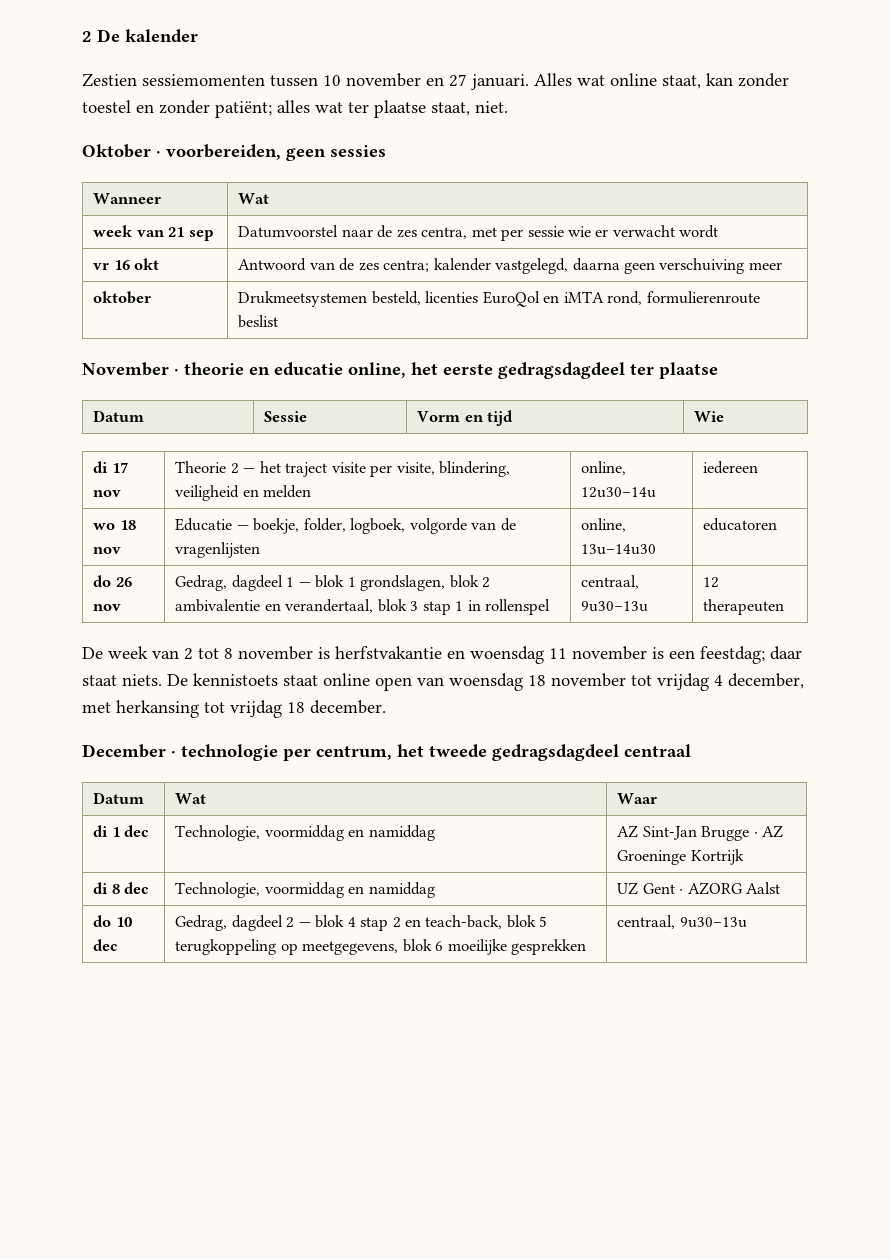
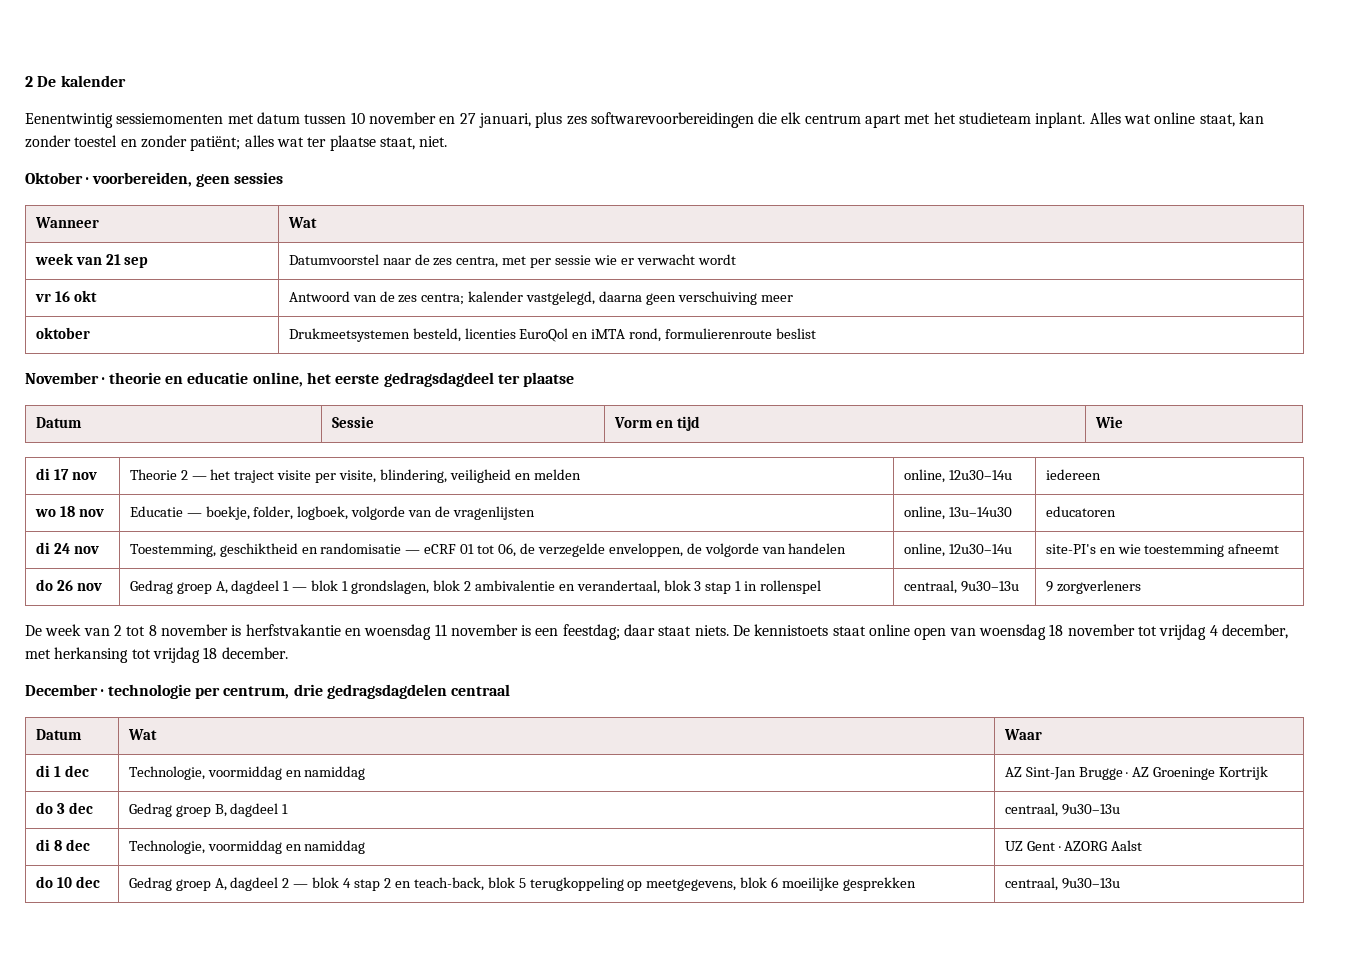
- Zestien sessiemomenten tussen 10 november en 27 januari.
+ Eenentwintig sessiemomenten met datum tussen 10 november en 27 januari, plus zes softwarevoorbereidingen die elk centrum apart met het studieteam inplant.
+ di 24 nov | Toestemming, geschiktheid en randomisatie — eCRF 01 tot 06, de verzegelde enveloppen, de volgorde van handelen | online, 12u30–14u | site-PI's en wie toestemming afneemt
- do 26 nov | Gedrag, dagdeel 1 — blok 1 grondslagen, blok 2 ambivalentie en verandertaal, blok 3 stap 1 in rollenspel | centraal, 9u30–13u | 12 therapeuten
+ do 26 nov | Gedrag groep A, dagdeel 1 — blok 1 grondslagen, blok 2 ambivalentie en verandertaal, blok 3 stap 1 in rollenspel | centraal, 9u30–13u | 9 zorgverleners
- December · technologie per centrum, het tweede gedragsdagdeel centraal
+ December · technologie per centrum, drie gedragsdagdelen centraal
+ do 3 dec | Gedrag groep B, dagdeel 1 | centraal, 9u30–13u
- do 10 dec | Gedrag, dagdeel 2 — blok 4 stap 2 en teach-back, blok 5 terugkoppeling op meetgegevens, blok 6 moeilijke gesprekken | centraal, 9u30–13u
+ do 10 dec | Gedrag groep A, dagdeel 2 — blok 4 stap 2 en teach-back, blok 5 terugkoppeling op meetgegevens, blok 6 moeilijke gesprekken | centraal, 9u30–13u

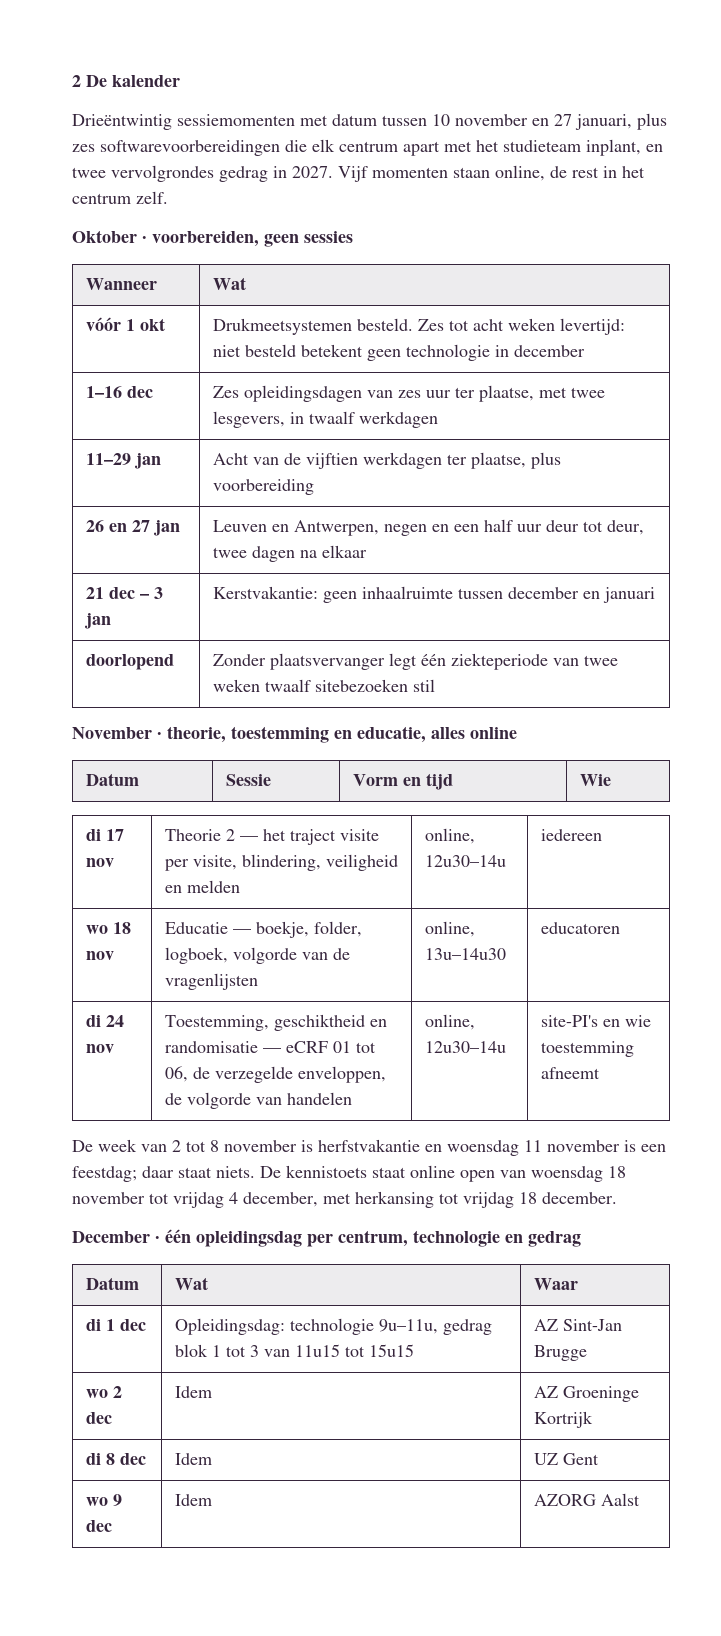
- Eenentwintig sessiemomenten met datum tussen 10 november en 27 januari, plus zes softwarevoorbereidingen die elk centrum apart met het studieteam inplant. Alles wat online staat, kan zonder toestel en zonder patiënt; alles wat ter plaatse staat, niet.
+ Drieëntwintig sessiemomenten met datum tussen 10 november en 27 januari, plus zes softwarevoorbereidingen die elk centrum apart met het studieteam inplant, en twee vervolgrondes gedrag in 2027. Vijf momenten staan online, de rest in het centrum zelf.
- week van 21 sep | Datumvoorstel naar de zes centra, met per sessie wie er verwacht wordt
- vr 16 okt | Antwoord van de zes centra; kalender vastgelegd, daarna geen verschuiving meer
- oktober | Drukmeetsystemen besteld, licenties EuroQol en iMTA rond, formulierenroute beslist
- November · theorie en educatie online, het eerste gedragsdagdeel ter plaatse
+ vóór 1 okt | Drukmeetsystemen besteld. Zes tot acht weken levertijd: niet besteld betekent geen technologie in december
+ 1–16 dec | Zes opleidingsdagen van zes uur ter plaatse, met twee lesgevers, in twaalf werkdagen
+ 11–29 jan | Acht van de vijftien werkdagen ter plaatse, plus voorbereiding
+ 26 en 27 jan | Leuven en Antwerpen, negen en een half uur deur tot deur, twee dagen na elkaar
+ 21 dec – 3 jan | Kerstvakantie: geen inhaalruimte tussen december en januari
+ doorlopend | Zonder plaatsvervanger legt één ziekteperiode van twee weken twaalf sitebezoeken stil
+ November · theorie, toestemming en educatie, alles online
- do 26 nov | Gedrag groep A, dagdeel 1 — blok 1 grondslagen, blok 2 ambivalentie en verandertaal, blok 3 stap 1 in rollenspel | centraal, 9u30–13u | 9 zorgverleners
- December · technologie per centrum, drie gedragsdagdelen centraal
+ December · één opleidingsdag per centrum, technologie en gedrag
- di 1 dec | Technologie, voormiddag en namiddag | AZ Sint-Jan Brugge · AZ Groeninge Kortrijk
+ di 1 dec | Opleidingsdag: technologie 9u–11u, gedrag blok 1 tot 3 van 11u15 tot 15u15 | AZ Sint-Jan Brugge
+ wo 2 dec | Idem | AZ Groeninge Kortrijk
- do 3 dec | Gedrag groep B, dagdeel 1 | centraal, 9u30–13u
- di 8 dec | Technologie, voormiddag en namiddag | UZ Gent · AZORG Aalst
- do 10 dec | Gedrag groep A, dagdeel 2 — blok 4 stap 2 en teach-back, blok 5 terugkoppeling op meetgegevens, blok 6 moeilijke gesprekken | centraal, 9u30–13u
+ di 8 dec | Idem | UZ Gent
+ wo 9 dec | Idem | AZORG Aalst

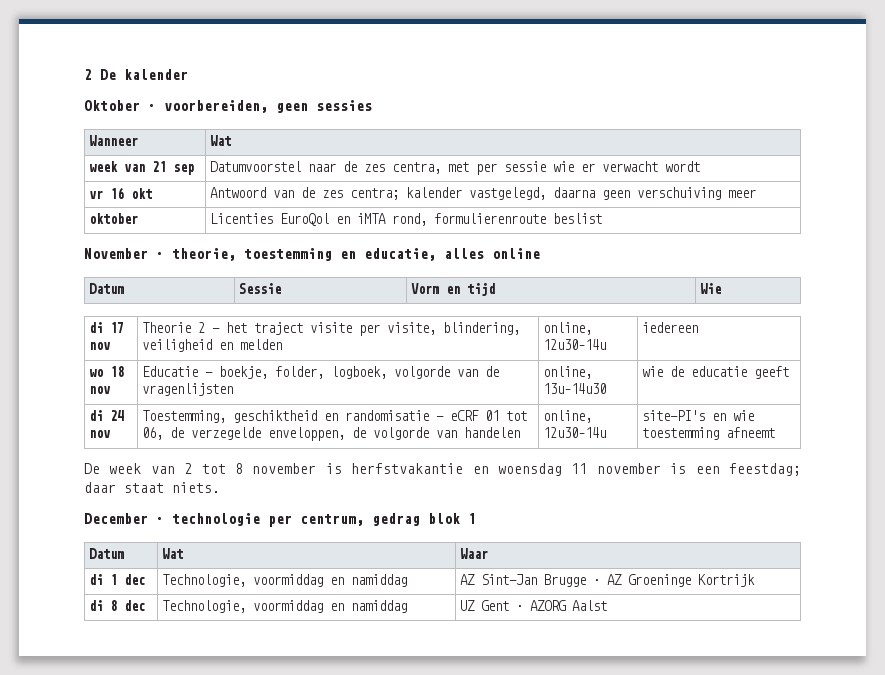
- Drieëntwintig sessiemomenten met datum tussen 10 november en 27 januari, plus zes softwarevoorbereidingen die elk centrum apart met het studieteam inplant, en twee vervolgrondes gedrag in 2027. Vijf momenten staan online, de rest in het centrum zelf.
- vóór 1 okt | Drukmeetsystemen besteld. Zes tot acht weken levertijd: niet besteld betekent geen technologie in december
- 1–16 dec | Zes opleidingsdagen van zes uur ter plaatse, met twee lesgevers, in twaalf werkdagen
- 11–29 jan | Acht van de vijftien werkdagen ter plaatse, plus voorbereiding
- 26 en 27 jan | Leuven en Antwerpen, negen en een half uur deur tot deur, twee dagen na elkaar
- 21 dec – 3 jan | Kerstvakantie: geen inhaalruimte tussen december en januari
- doorlopend | Zonder plaatsvervanger legt één ziekteperiode van twee weken twaalf sitebezoeken stil
+ week van 21 sep | Datumvoorstel naar de zes centra, met per sessie wie er verwacht wordt
+ vr 16 okt | Antwoord van de zes centra; kalender vastgelegd, daarna geen verschuiving meer
+ oktober | Licenties EuroQol en iMTA rond, formulierenroute beslist
- wo 18 nov | Educatie — boekje, folder, logboek, volgorde van de vragenlijsten | online, 13u–14u30 | educatoren
+ wo 18 nov | Educatie — boekje, folder, logboek, volgorde van de vragenlijsten | online, 13u–14u30 | wie de educatie geeft
- De week van 2 tot 8 november is herfstvakantie en woensdag 11 november is een feestdag; daar staat niets. De kennistoets staat online open van woensdag 18 november tot vrijdag 4 december, met herkansing tot vrijdag 18 december.
- December · één opleidingsdag per centrum, technologie en gedrag
+ De week van 2 tot 8 november is herfstvakantie en woensdag 11 november is een feestdag; daar staat niets.
+ December · technologie per centrum, gedrag blok 1
- di 1 dec | Opleidingsdag: technologie 9u–11u, gedrag blok 1 tot 3 van 11u15 tot 15u15 | AZ Sint-Jan Brugge
- wo 2 dec | Idem | AZ Groeninge Kortrijk
+ di 1 dec | Technologie, voormiddag en namiddag | AZ Sint-Jan Brugge · AZ Groeninge Kortrijk
- di 8 dec | Idem | UZ Gent
- wo 9 dec | Idem | AZORG Aalst
+ di 8 dec | Technologie, voormiddag en namiddag | UZ Gent · AZORG Aalst

